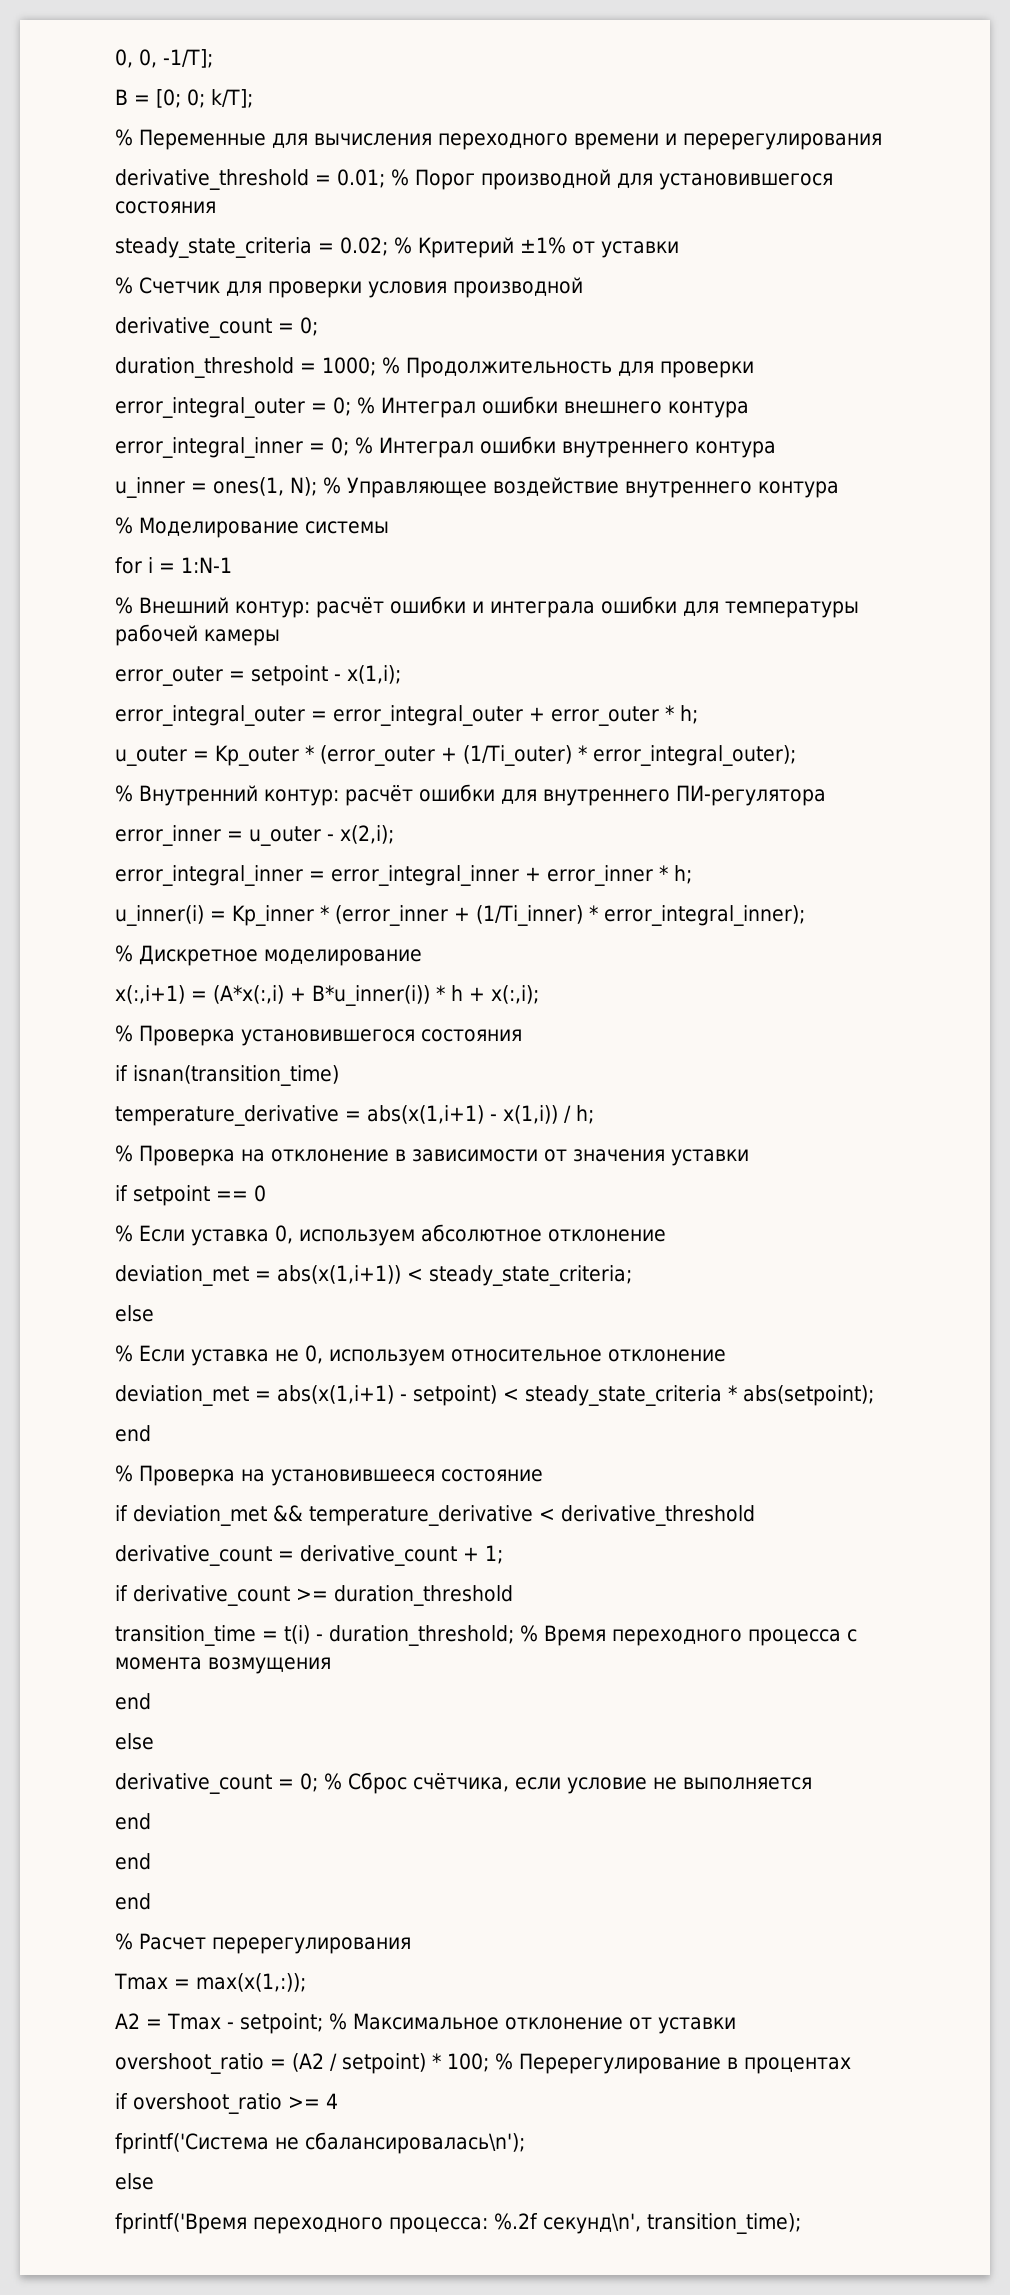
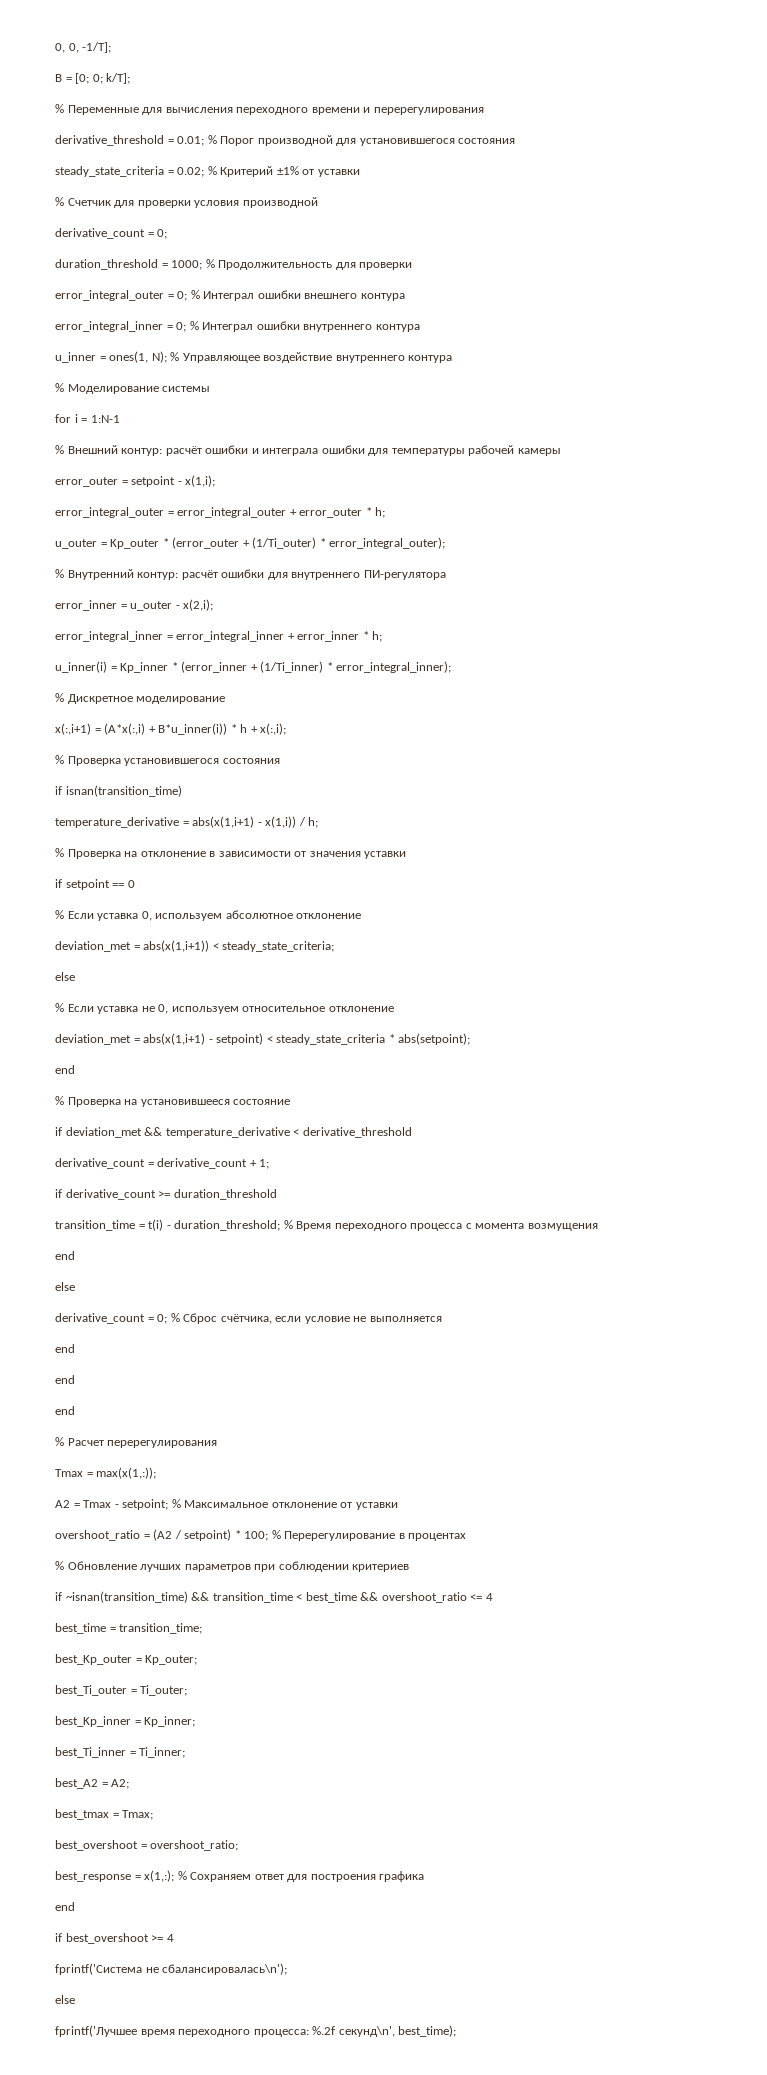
- if overshoot_ratio >= 4
+ % Обновление лучших параметров при соблюдении критериев
+ if ~isnan(transition_time) && transition_time < best_time && overshoot_ratio <= 4
+ best_time = transition_time;
+ best_Kp_outer = Kp_outer;
+ best_Ti_outer = Ti_outer;
+ best_Kp_inner = Kp_inner;
+ best_Ti_inner = Ti_inner;
+ best_A2 = A2;
+ best_tmax = Tmax;
+ best_overshoot = overshoot_ratio;
+ best_response = x(1,:); % Сохраняем ответ для построения графика
+ end
+ if best_overshoot >= 4
- fprintf('Время переходного процесса: %.2f секунд\n', transition_time);
+ fprintf('Лучшее время переходного процесса: %.2f секунд\n', best_time);

